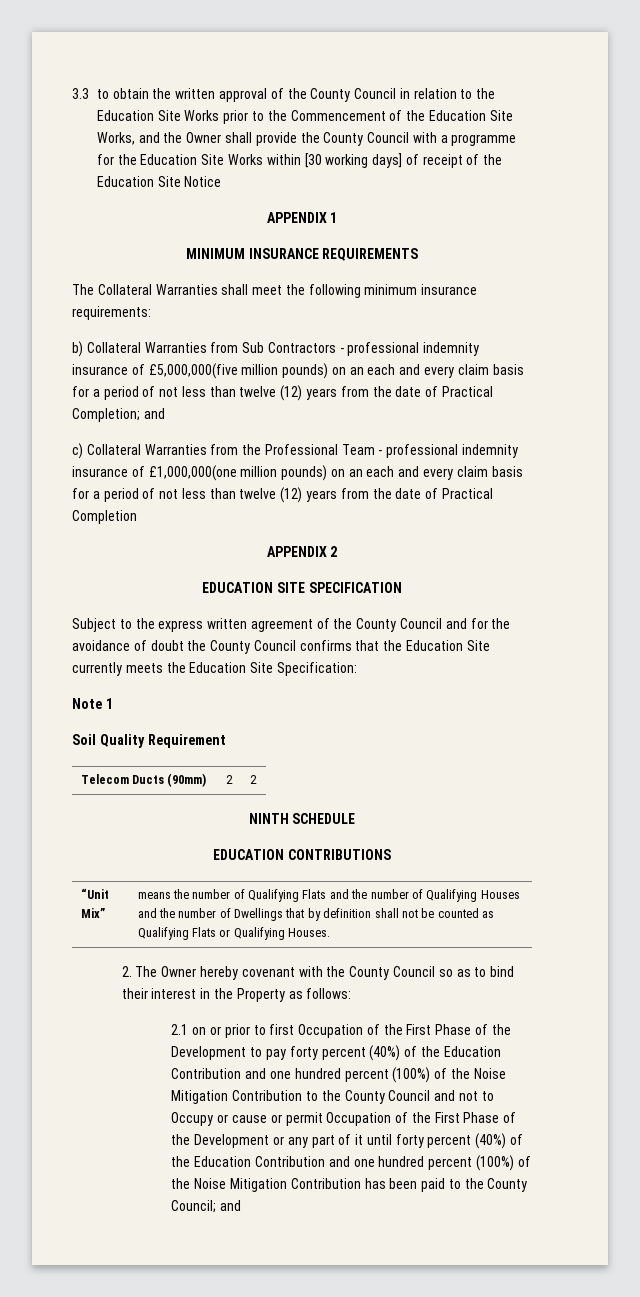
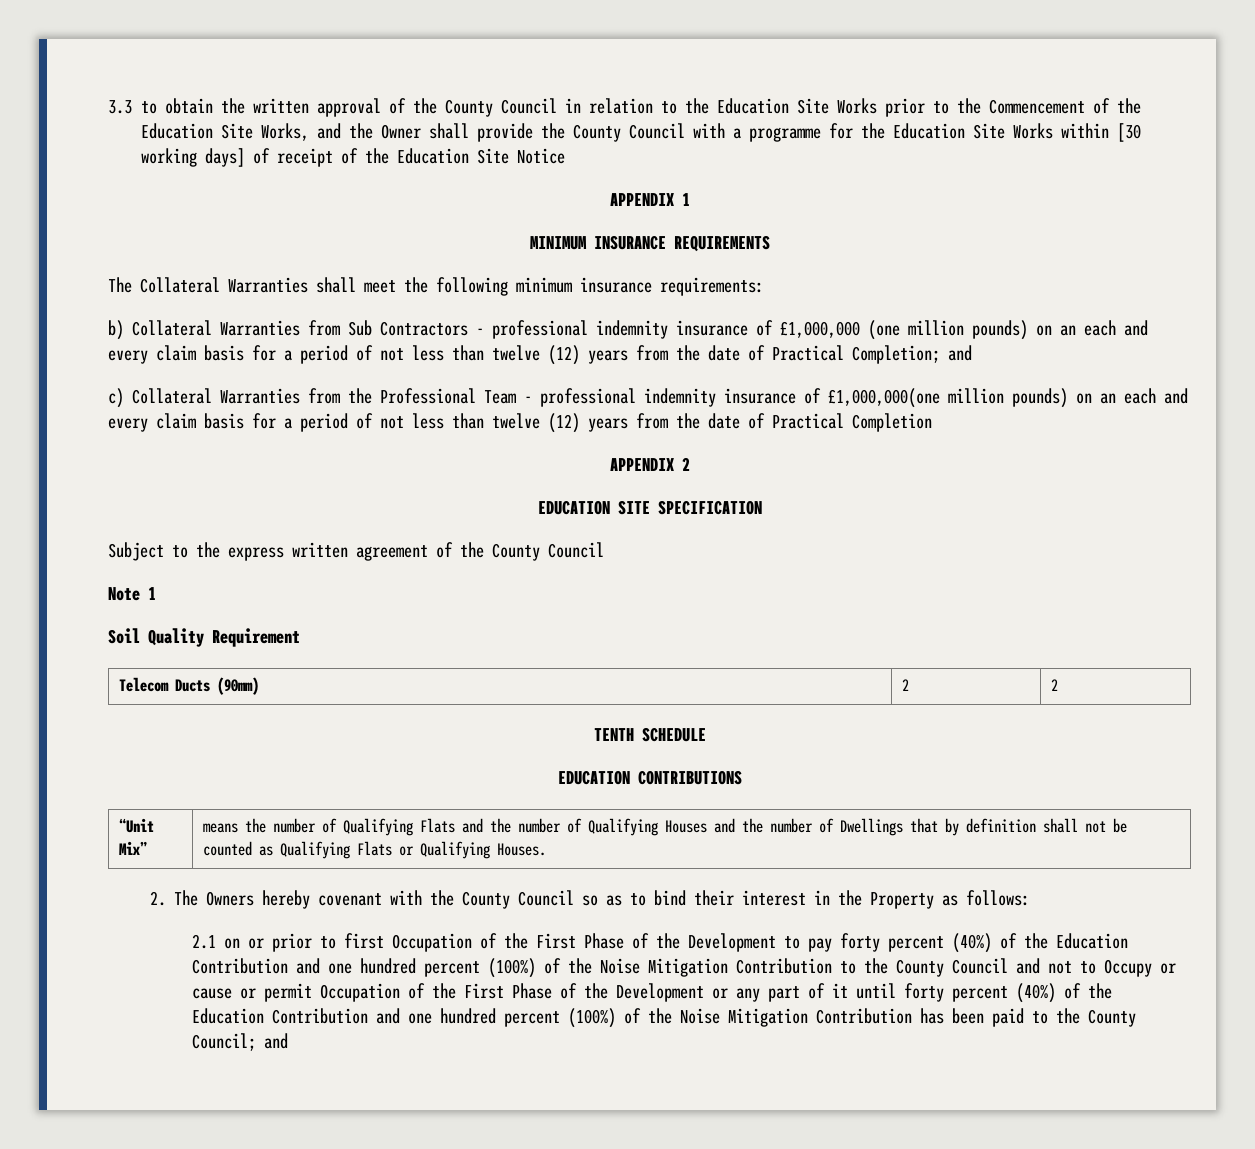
- b) Collateral Warranties from Sub Contractors - professional indemnity insurance of £5,000,000(five million pounds) on an each and every claim basis for a period of not less than twelve (12) years from the date of Practical Completion; and
+ b) Collateral Warranties from Sub Contractors - professional indemnity insurance of £1,000,000 (one million pounds) on an each and every claim basis for a period of not less than twelve (12) years from the date of Practical Completion; and
- Subject to the express written agreement of the County Council and for the avoidance of doubt the County Council confirms that the Education Site currently meets the Education Site Specification:
+ Subject to the express written agreement of the County Council
- NINTH SCHEDULE
+ TENTH SCHEDULE
- 2. The Owner hereby covenant with the County Council so as to bind their interest in the Property as follows:
+ 2. The Owners hereby covenant with the County Council so as to bind their interest in the Property as follows:

